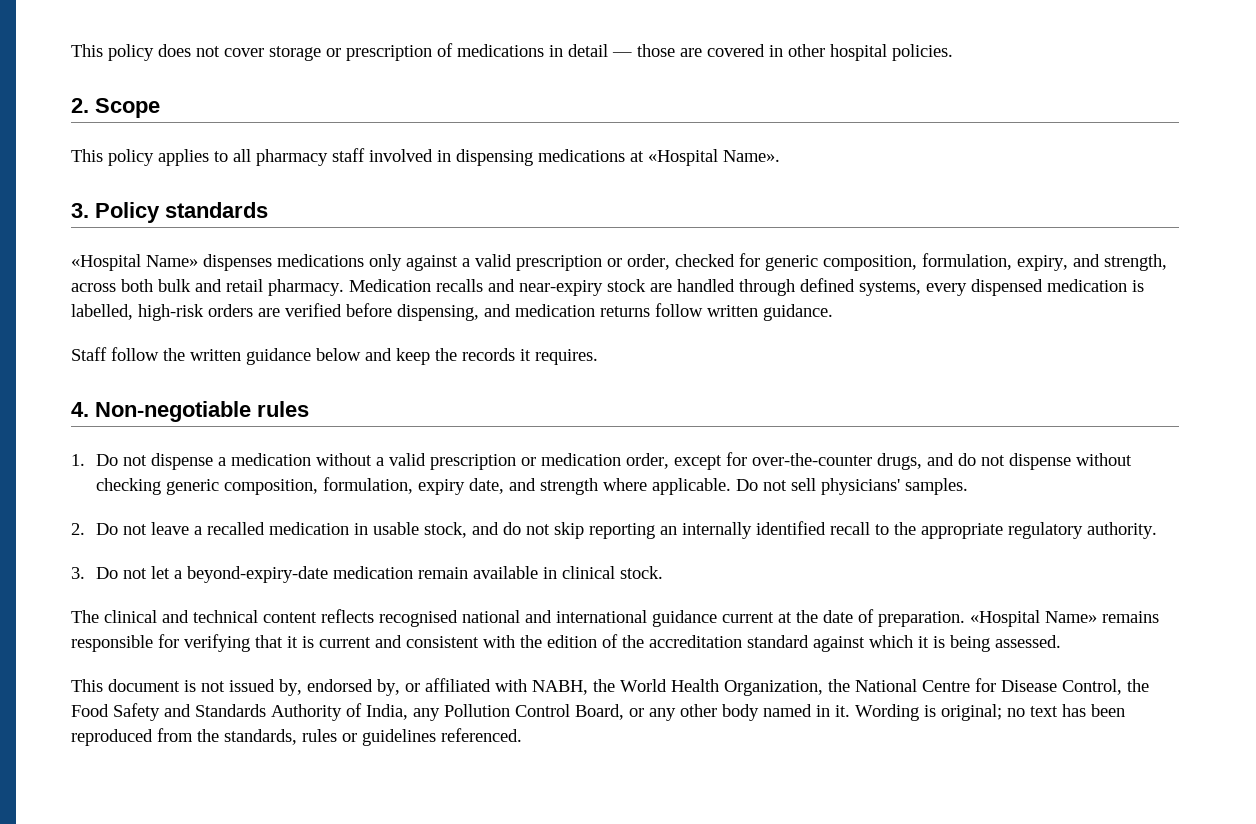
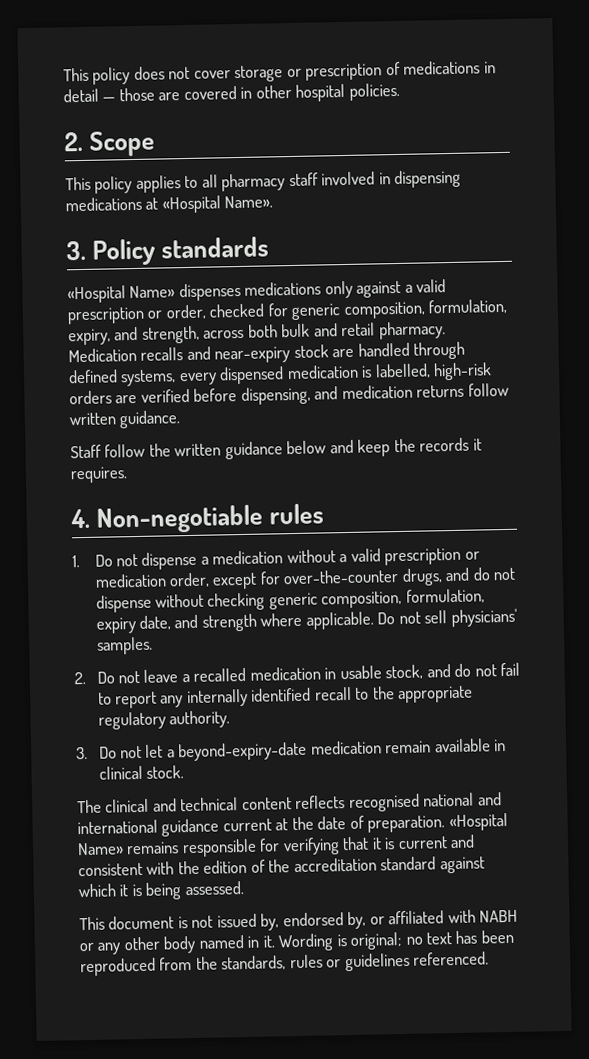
- 2. Do not leave a recalled medication in usable stock, and do not skip reporting an internally identified recall to the appropriate regulatory authority.
+ 2. Do not leave a recalled medication in usable stock, and do not fail to report any internally identified recall to the appropriate regulatory authority.
- This document is not issued by, endorsed by, or affiliated with NABH, the World Health Organization, the National Centre for Disease Control, the Food Safety and Standards Authority of India, any Pollution Control Board, or any other body named in it.
+ This document is not issued by, endorsed by, or affiliated with NABH or any other body named in it.

